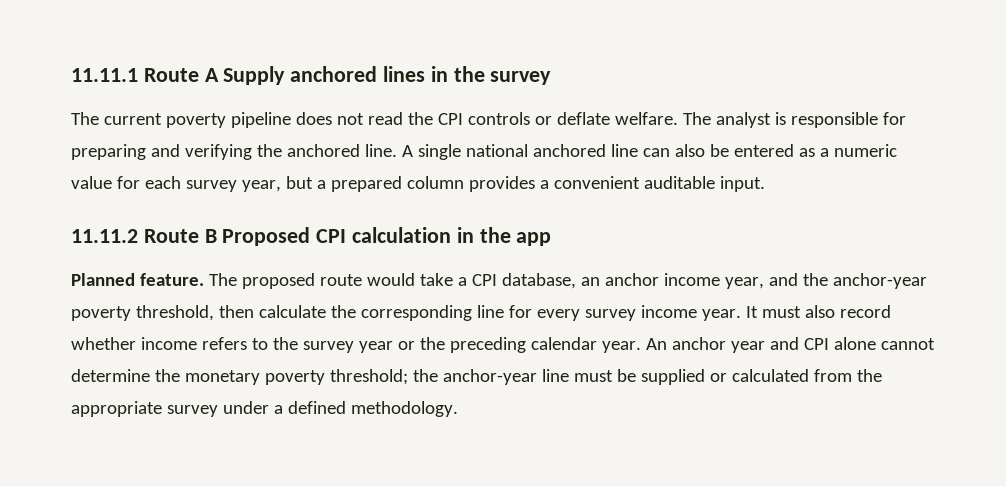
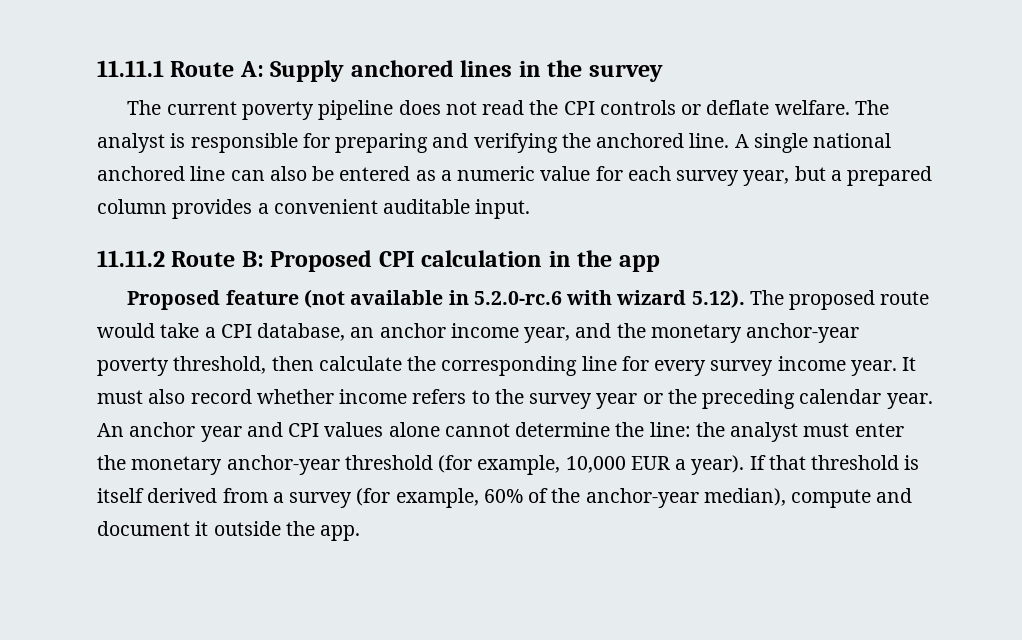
- 11.11.1 Route A Supply anchored lines in the survey
+ 11.11.1 Route A: Supply anchored lines in the survey
- 11.11.2 Route B Proposed CPI calculation in the app
+ 11.11.2 Route B: Proposed CPI calculation in the app
- Planned feature. The proposed route would take a CPI database, an anchor income year, and the anchor-year poverty threshold, then calculate the corresponding line for every survey income year.
+ Proposed feature (not available in 5.2.0-rc.6 with wizard 5.12). The proposed route would take a CPI database, an anchor income year, and the monetary anchor-year poverty threshold, then calculate the corresponding line for every survey income year.
- An anchor year and CPI alone cannot determine the monetary poverty threshold; the anchor-year line must be supplied or calculated from the appropriate survey under a defined methodology.
+ An anchor year and CPI values alone cannot determine the line: the analyst must enter the monetary anchor-year threshold (for example, 10,000 EUR a year). If that threshold is itself derived from a survey (for example, 60% of the anchor-year median), compute and document it outside the app.

